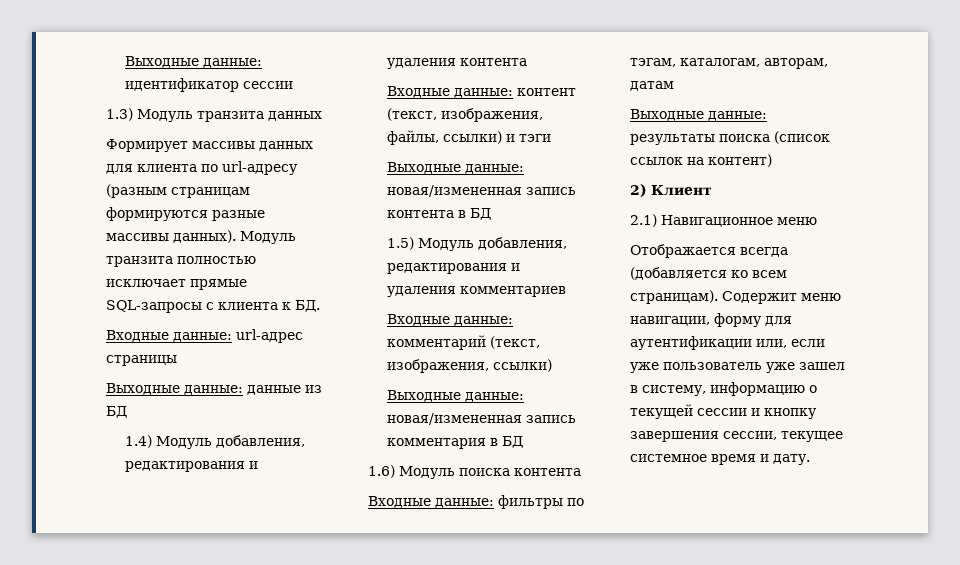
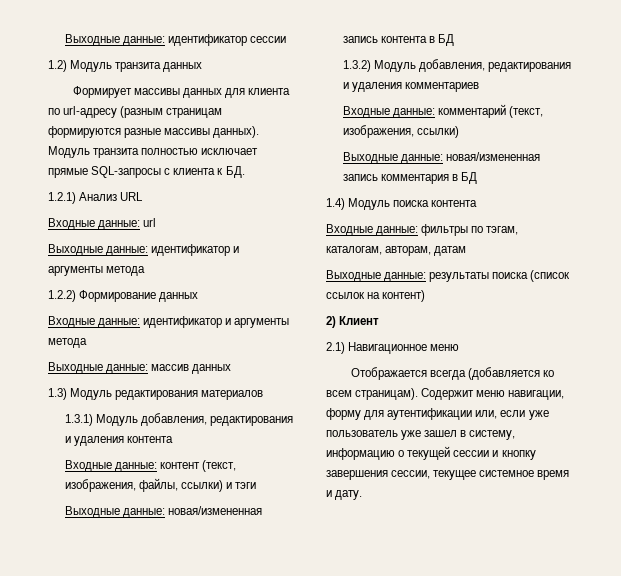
- 1.3) Модуль транзита данных
+ 1.2) Модуль транзита данных
- Входные данные: url-адрес страницы
- Выходные данные: данные из БД
- 1.4) Модуль добавления, редактирования и удаления контента
+ 1.2.1) Анализ URL
+ Входные данные: url
+ Выходные данные: идентификатор и аргументы метода
+ 1.2.2) Формирование данных
+ Входные данные: идентификатор и аргументы метода
+ Выходные данные: массив данных
+ 1.3) Модуль редактирования материалов
+ 1.3.1) Модуль добавления, редактирования и удаления контента
- 1.5) Модуль добавления, редактирования и удаления комментариев
+ 1.3.2) Модуль добавления, редактирования и удаления комментариев
- 1.6) Модуль поиска контента
+ 1.4) Модуль поиска контента

